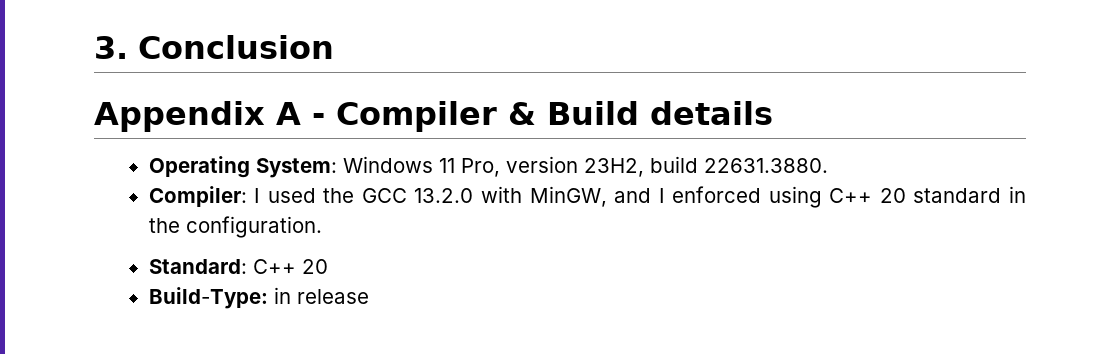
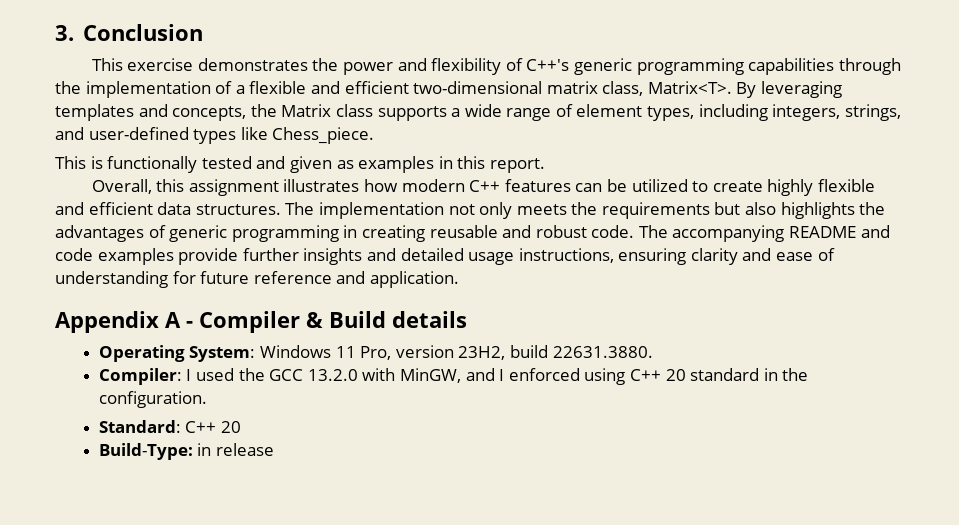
+ This exercise demonstrates the power and flexibility of C++'s generic programming capabilities through the implementation of a flexible and efficient two-dimensional matrix class, Matrix<T>. By leveraging templates and concepts, the Matrix class supports a wide range of element types, including integers, strings, and user-defined types like Chess_piece.
+ This is functionally tested and given as examples in this report.
+ Overall, this assignment illustrates how modern C++ features can be utilized to create highly flexible and efficient data structures. The implementation not only meets the requirements but also highlights the advantages of generic programming in creating reusable and robust code. The accompanying README and code examples provide further insights and detailed usage instructions, ensuring clarity and ease of understanding for future reference and application.

